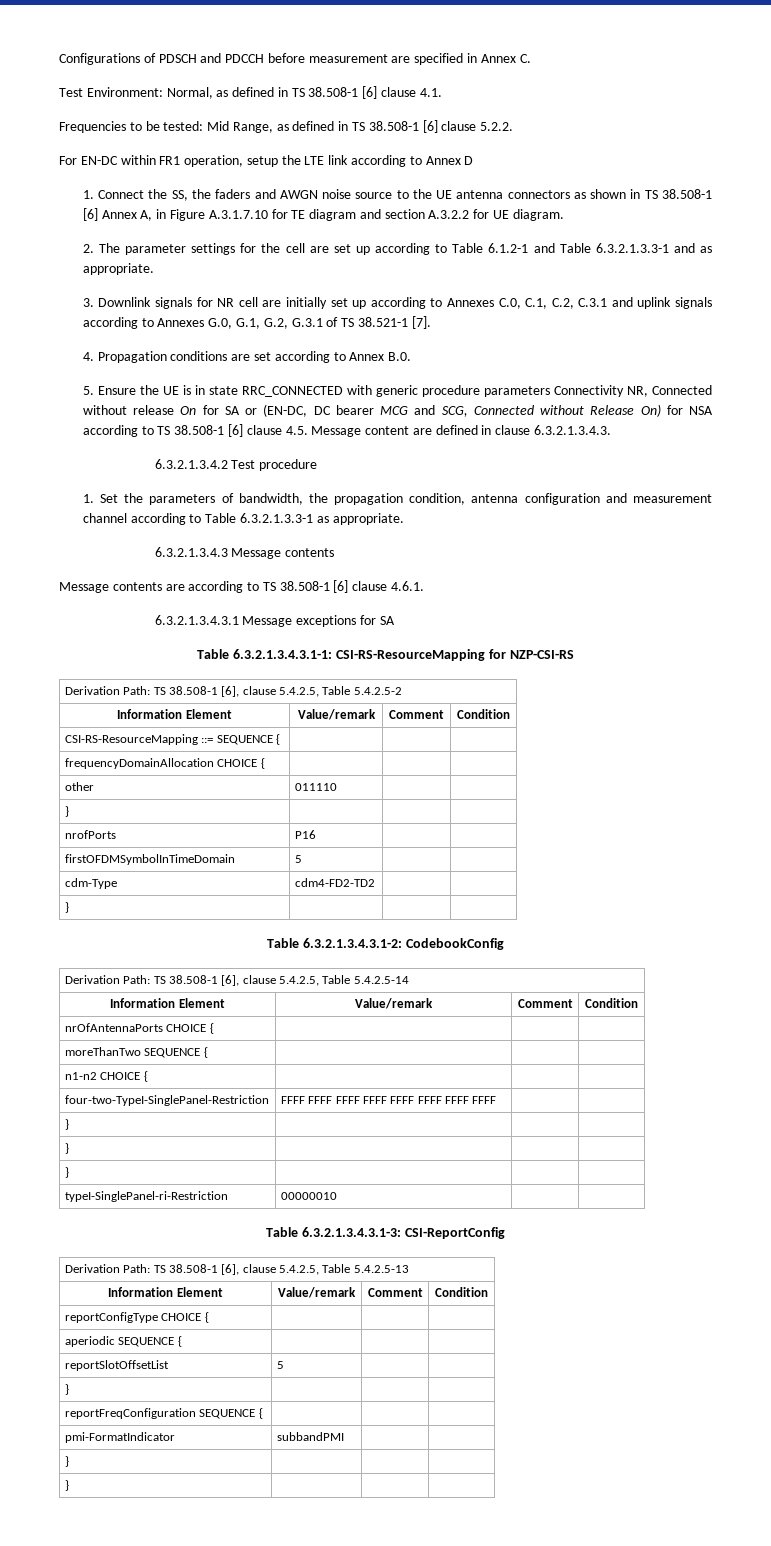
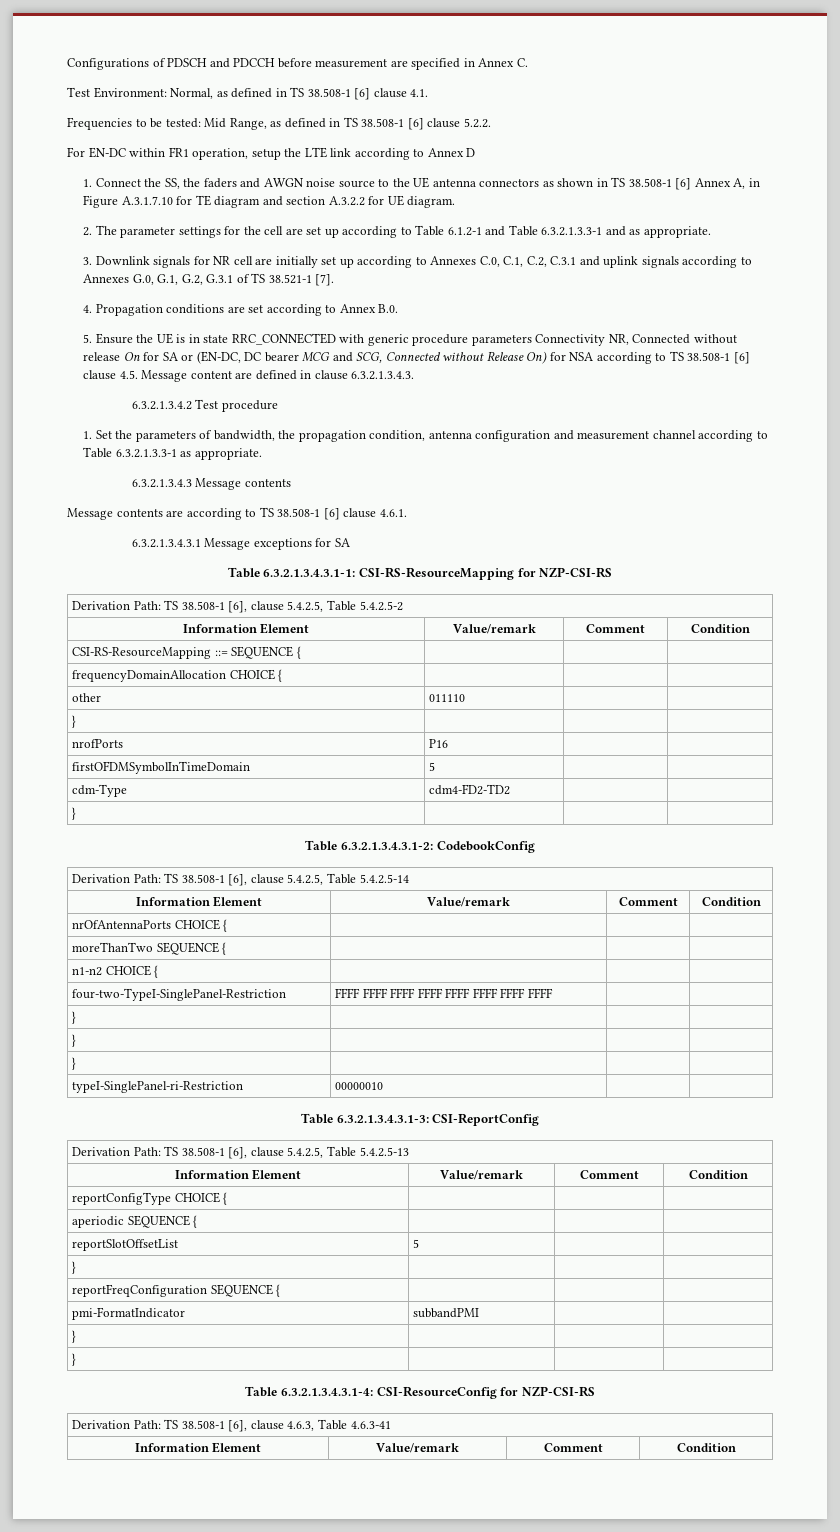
+ Table 6.3.2.1.3.4.3.1-4: CSI-ResourceConfig for NZP-CSI-RS
+ Derivation Path: TS 38.508-1 [6], clause 4.6.3, Table 4.6.3-41
+ Information Element | Value/remark | Comment | Condition

